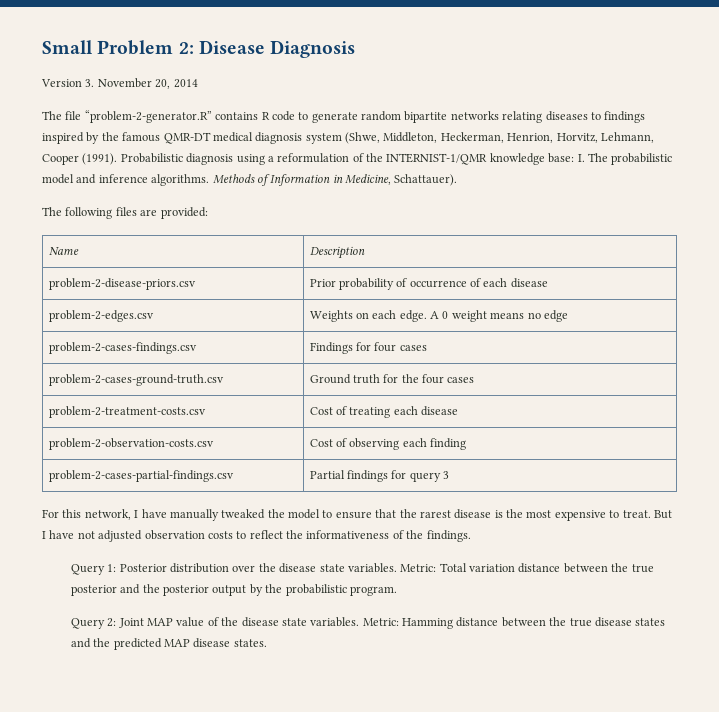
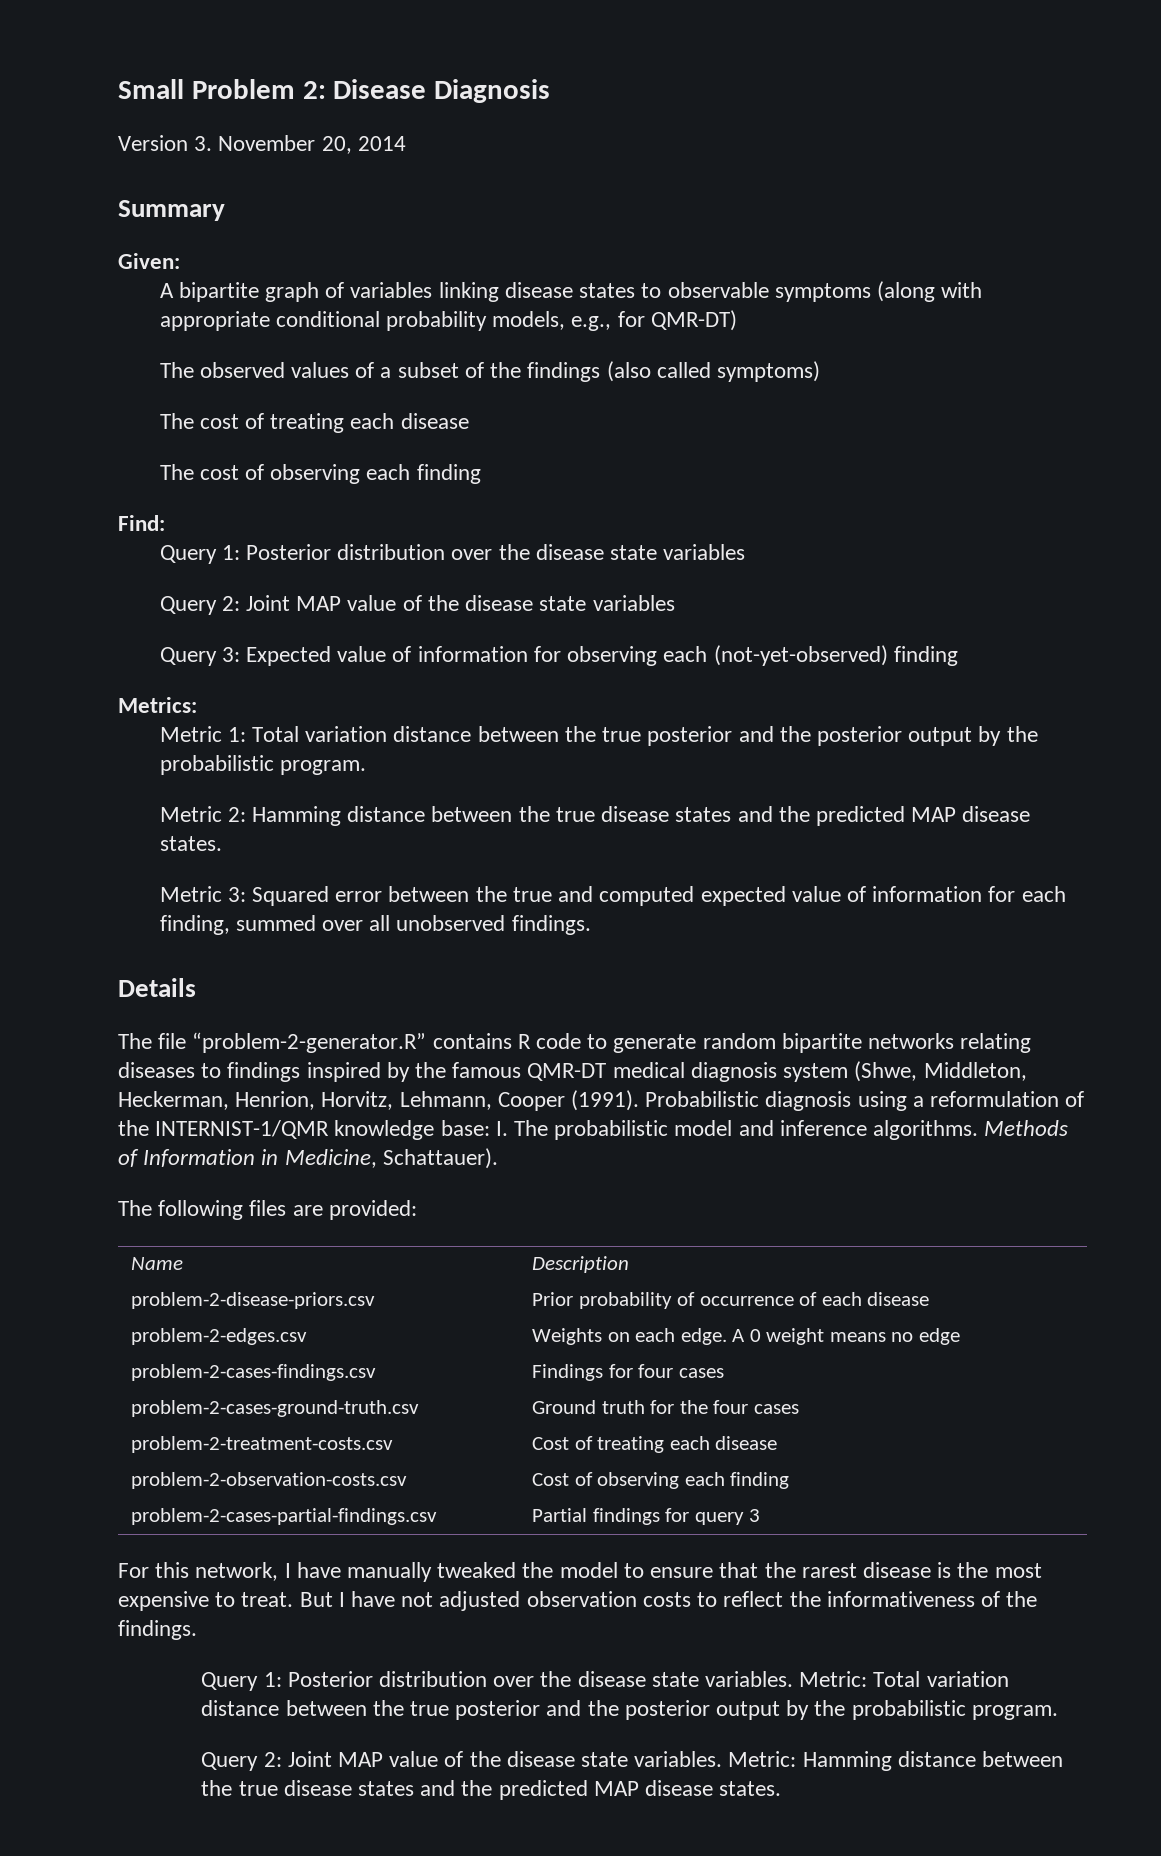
+ Summary
+ Given:
+ A bipartite graph of variables linking disease states to observable symptoms (along with appropriate conditional probability models, e.g., for QMR-DT)
+ The observed values of a subset of the findings (also called symptoms)
+ The cost of treating each disease
+ The cost of observing each finding
+ Find:
+ Query 1: Posterior distribution over the disease state variables
+ Query 2: Joint MAP value of the disease state variables
+ Query 3: Expected value of information for observing each (not-yet-observed) finding
+ Metrics:
+ Metric 1: Total variation distance between the true posterior and the posterior output by the probabilistic program.
+ Metric 2: Hamming distance between the true disease states and the predicted MAP disease states.
+ Metric 3: Squared error between the true and computed expected value of information for each finding, summed over all unobserved findings.
+ Details

